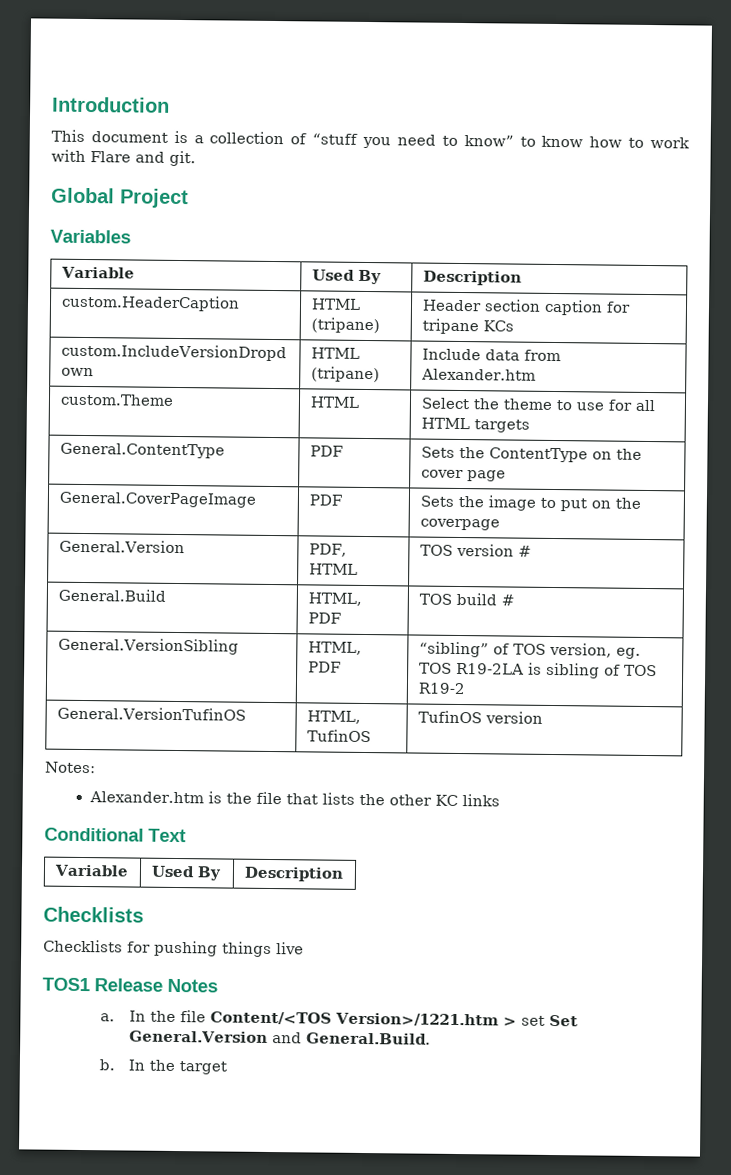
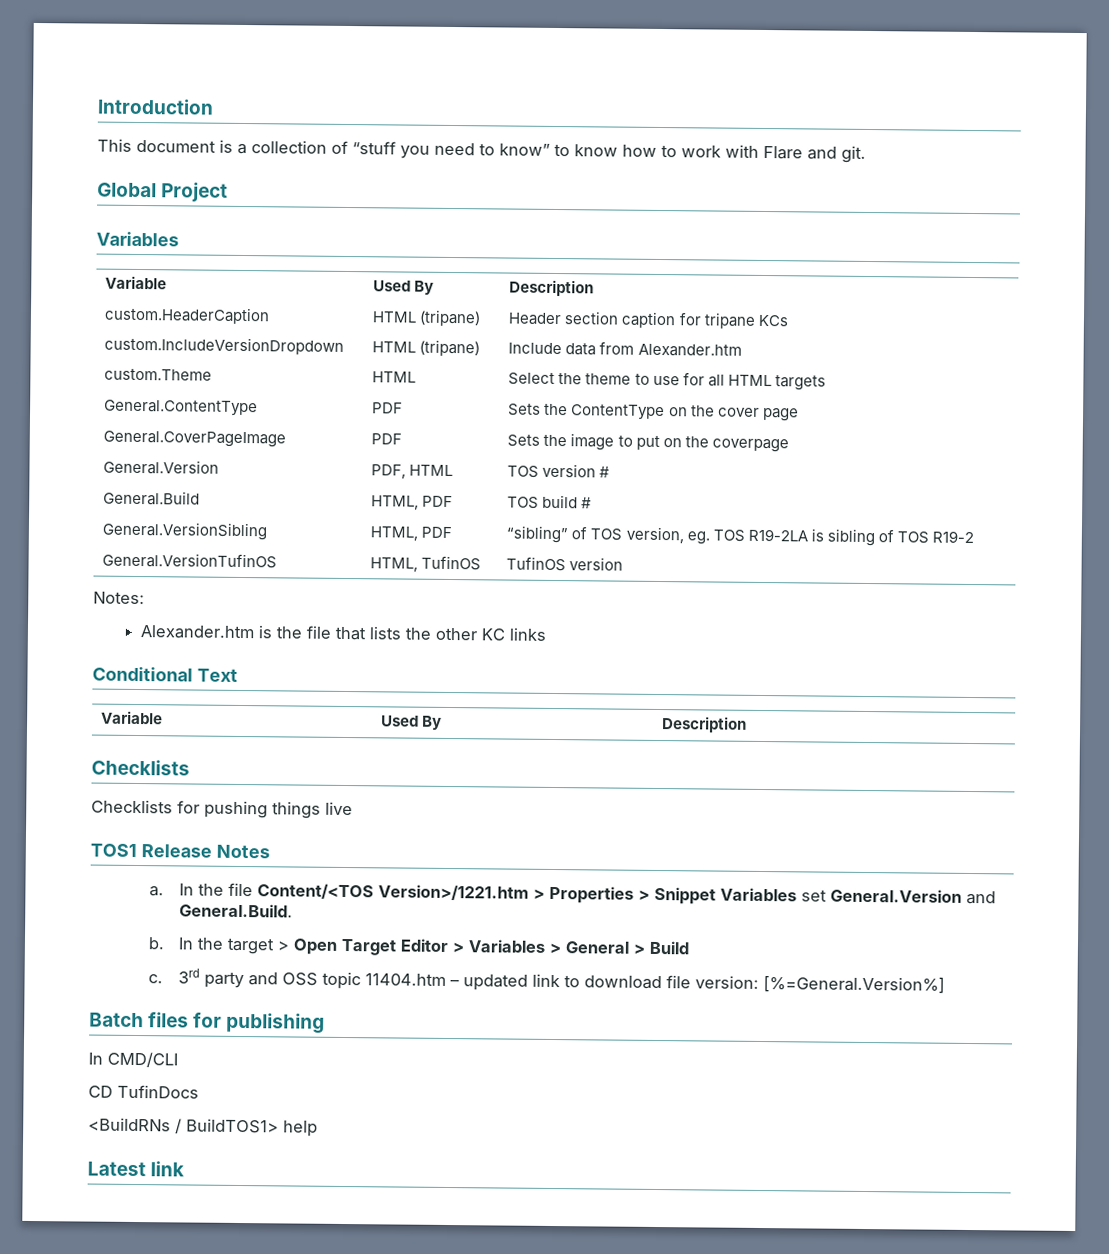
- In the file Content/<TOS Version>/1221.htm > set Set General.Version and General.Build.
+ In the file Content/<TOS Version>/1221.htm > Properties > Snippet Variables set General.Version and General.Build.
- In the target
+ In the target > Open Target Editor > Variables > General > Build
+ c. 3rd party and OSS topic 11404.htm – updated link to download file version: [%=General.Version%]
+ Batch files for publishing
+ In CMD/CLI
+ CD TufinDocs
+ <BuildRNs / BuildTOS1> help
+ Latest link

